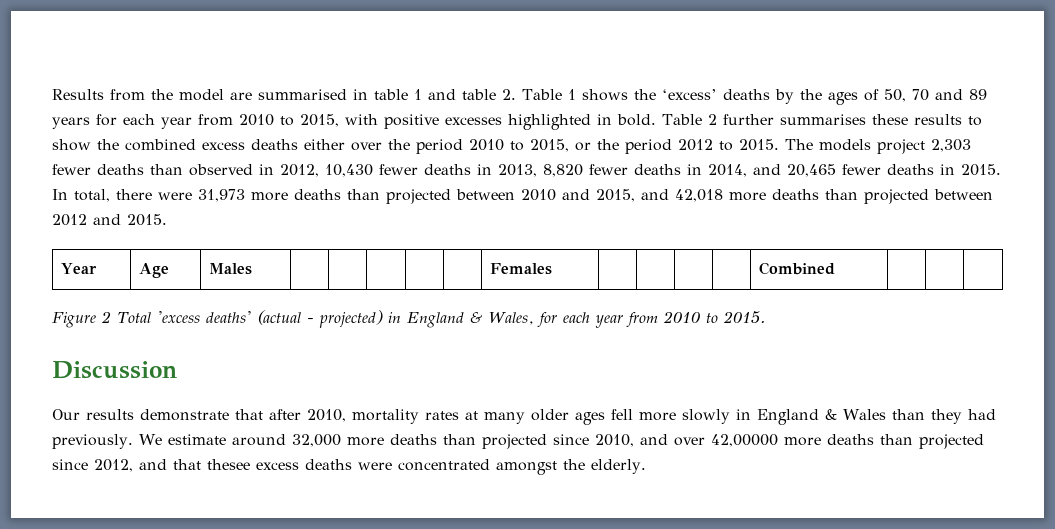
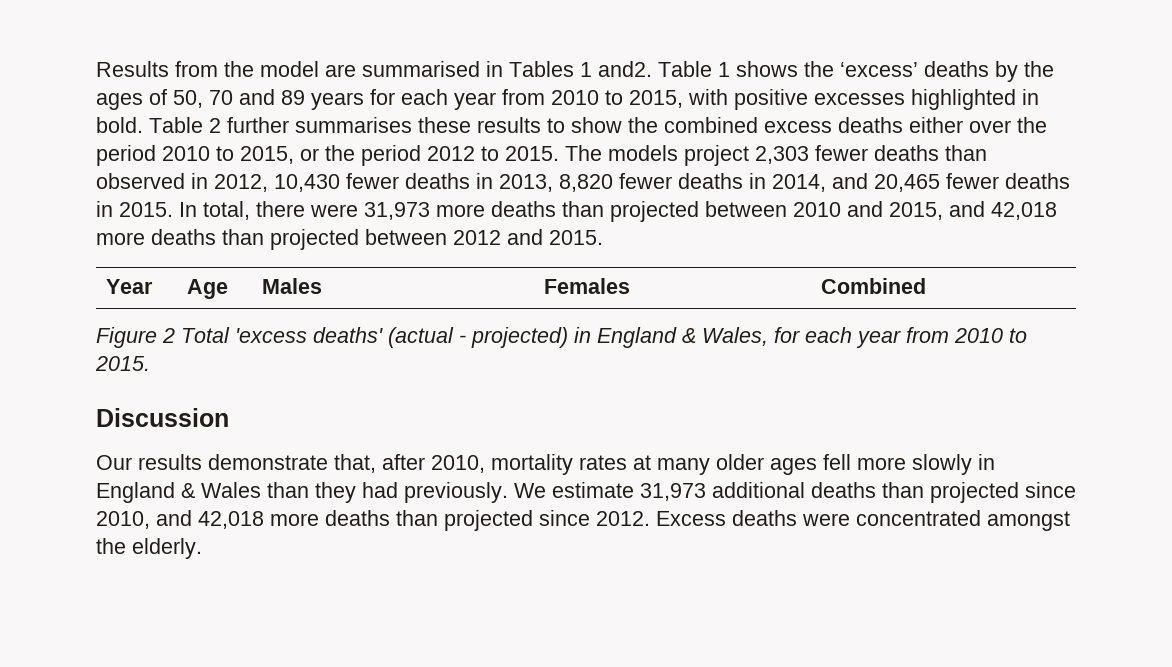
- Results from the model are summarised in table 1 and table 2. Table 1 shows the ‘excess’ deaths by the ages of 50, 70 and 89 years for each year from 2010 to 2015, with positive excesses highlighted in bold.
+ Results from the model are summarised in Tables 1 and2. Table 1 shows the ‘excess’ deaths by the ages of 50, 70 and 89 years for each year from 2010 to 2015, with positive excesses highlighted in bold.
- Our results demonstrate that after 2010, mortality rates at many older ages fell more slowly in England & Wales than they had previously.
+ Our results demonstrate that, after 2010, mortality rates at many older ages fell more slowly in England & Wales than they had previously.
- We estimate around 32,000 more deaths than projected since 2010, and over 42,00000 more deaths than projected since 2012, and that thesee excess deaths were concentrated amongst the elderly.
+ We estimate 31,973 additional deaths than projected since 2010, and 42,018 more deaths than projected since 2012. Excess deaths were concentrated amongst the elderly.

